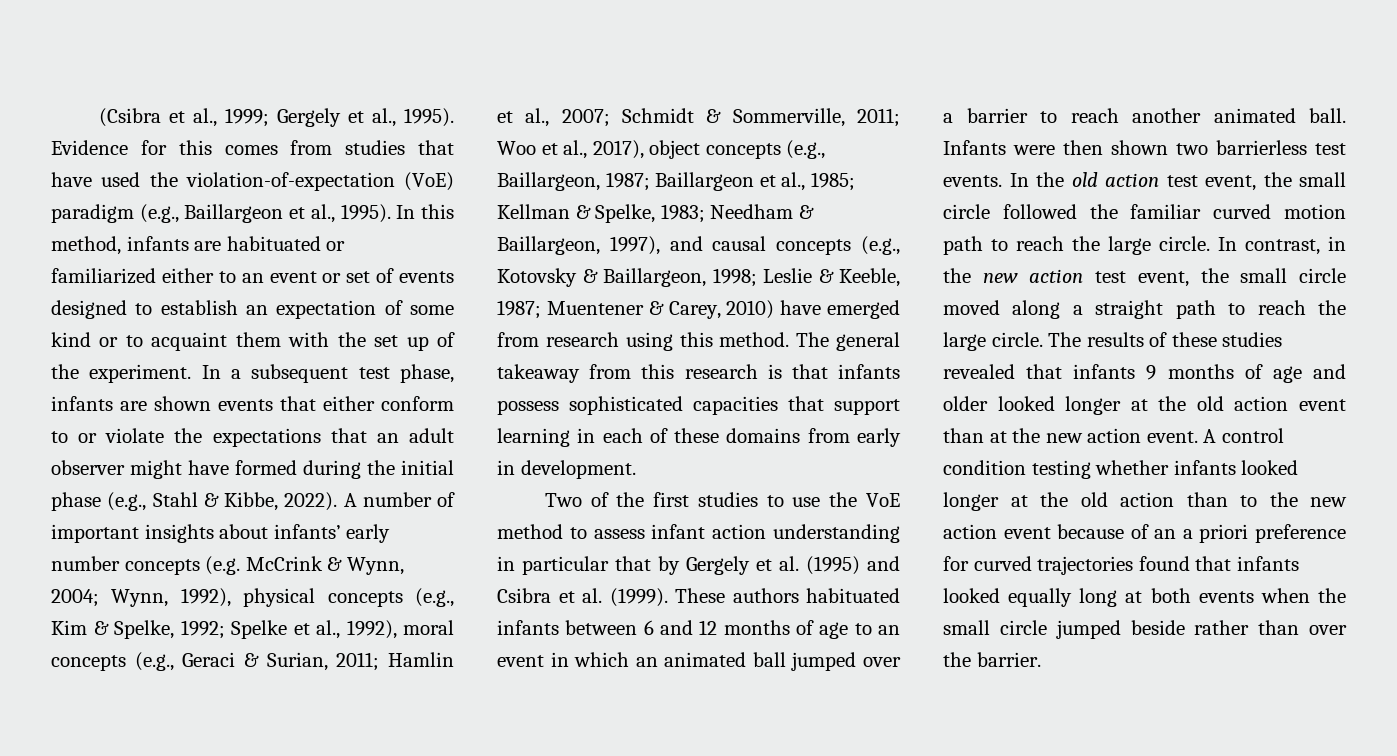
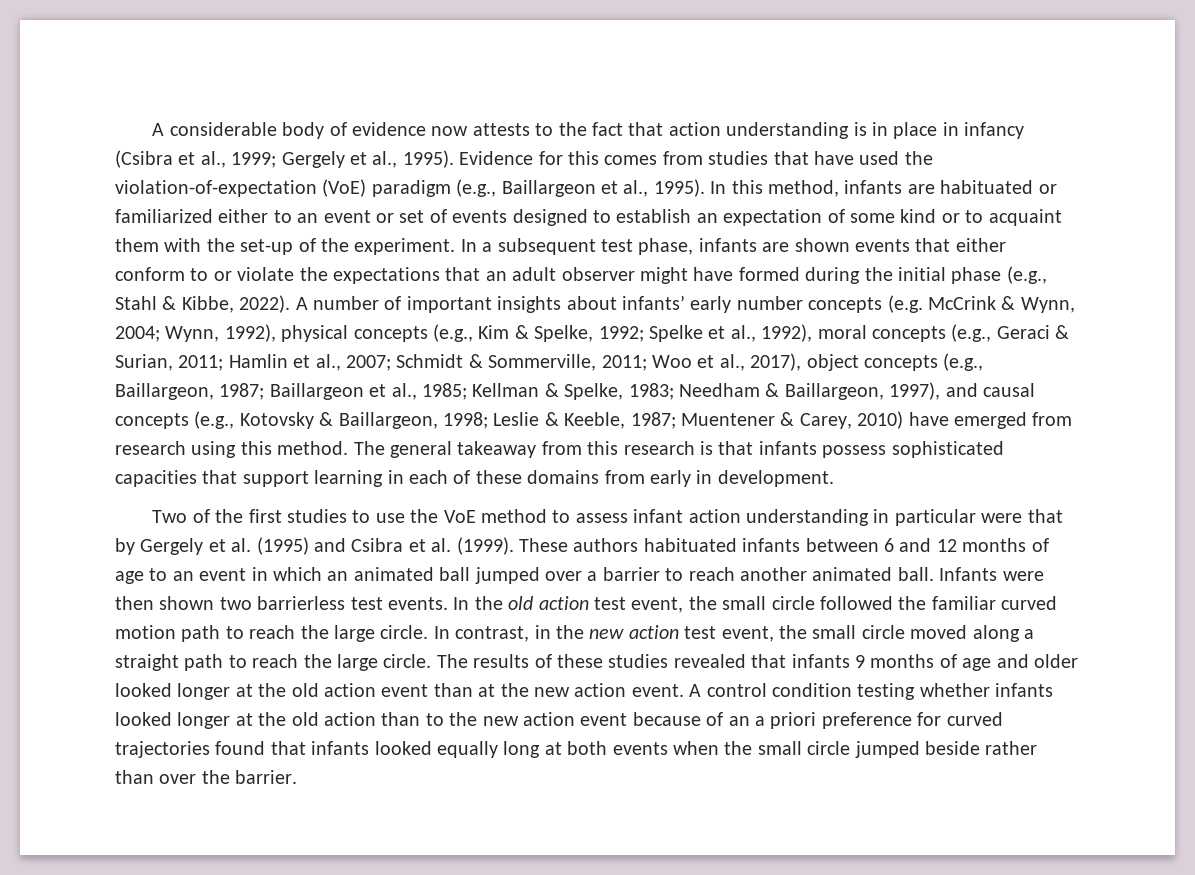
- (Csibra et al., 1999; Gergely et al., 1995).
+ A considerable body of evidence now attests to the fact that action understanding is in place in infancy (Csibra et al., 1999; Gergely et al., 1995).
- In this method, infants are habituated or familiarized either to an event or set of events designed to establish an expectation of some kind or to acquaint them with the set up of the experiment.
+ In this method, infants are habituated or familiarized either to an event or set of events designed to establish an expectation of some kind or to acquaint them with the set-up of the experiment.
- Two of the first studies to use the VoE method to assess infant action understanding in particular that by Gergely et al. (1995) and Csibra et al. (1999).
+ Two of the first studies to use the VoE method to assess infant action understanding in particular were that by Gergely et al. (1995) and Csibra et al. (1999).

